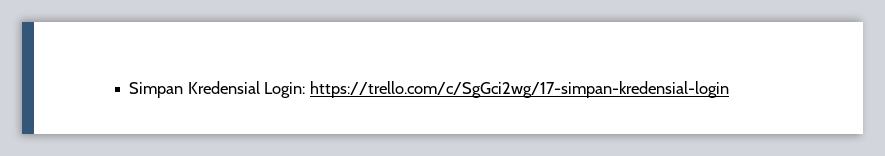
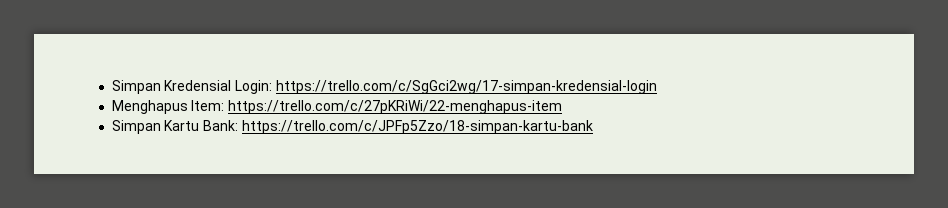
+ Menghapus Item: https://trello.com/c/27pKRiWi/22-menghapus-item
+ Simpan Kartu Bank: https://trello.com/c/JPFp5Zzo/18-simpan-kartu-bank

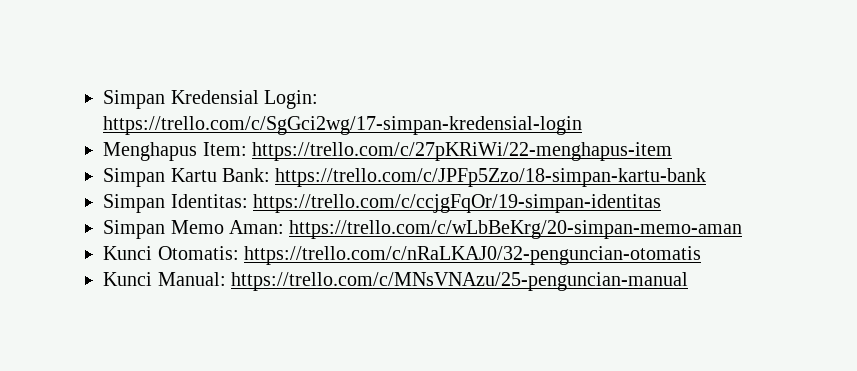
+ Simpan Identitas: https://trello.com/c/ccjgFqOr/19-simpan-identitas
+ Simpan Memo Aman: https://trello.com/c/wLbBeKrg/20-simpan-memo-aman
+ Kunci Otomatis: https://trello.com/c/nRaLKAJ0/32-penguncian-otomatis
+ Kunci Manual: https://trello.com/c/MNsVNAzu/25-penguncian-manual

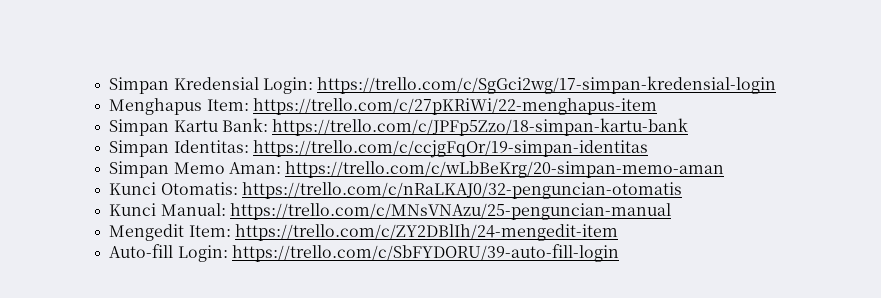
+ Mengedit Item: https://trello.com/c/ZY2DBlIh/24-mengedit-item
+ Auto-fill Login: https://trello.com/c/SbFYDORU/39-auto-fill-login

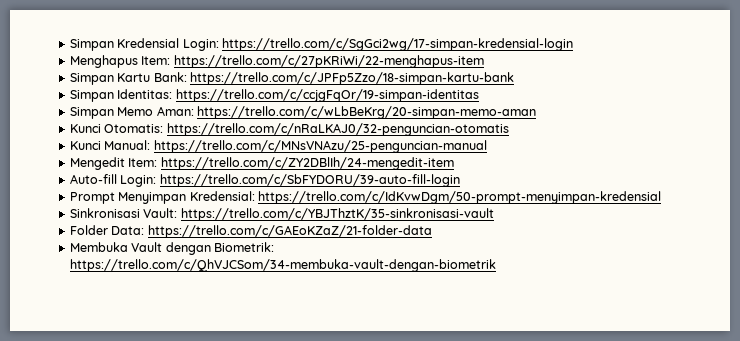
+ Prompt Menyimpan Kredensial: https://trello.com/c/IdKvwDgm/50-prompt-menyimpan-kredensial
+ Sinkronisasi Vault: https://trello.com/c/YBJThztK/35-sinkronisasi-vault
+ Folder Data: https://trello.com/c/GAEoKZaZ/21-folder-data
+ Membuka Vault dengan Biometrik: https://trello.com/c/QhVJCSom/34-membuka-vault-dengan-biometrik

